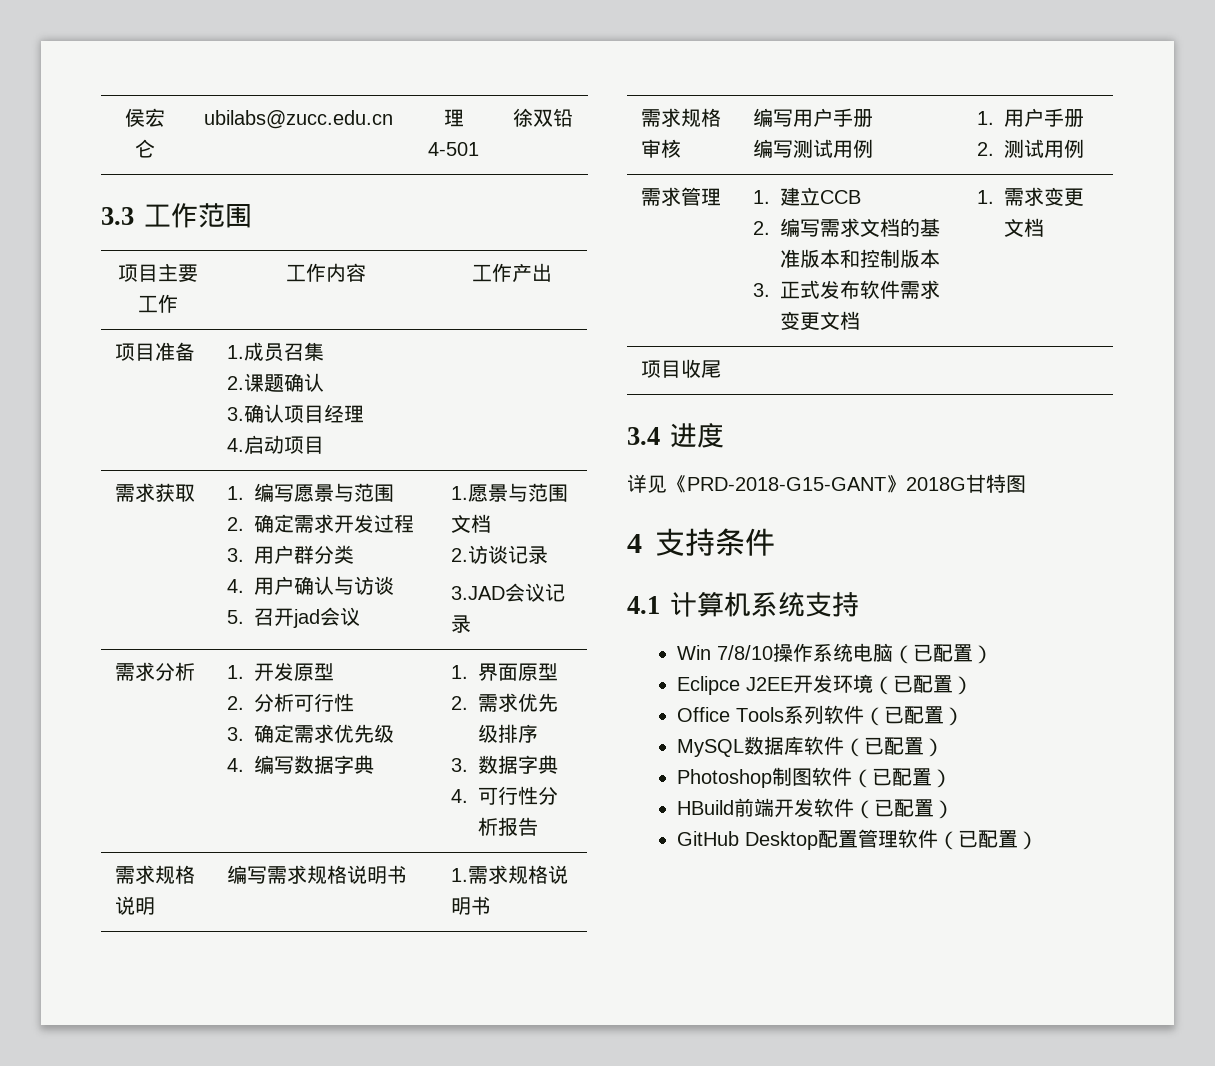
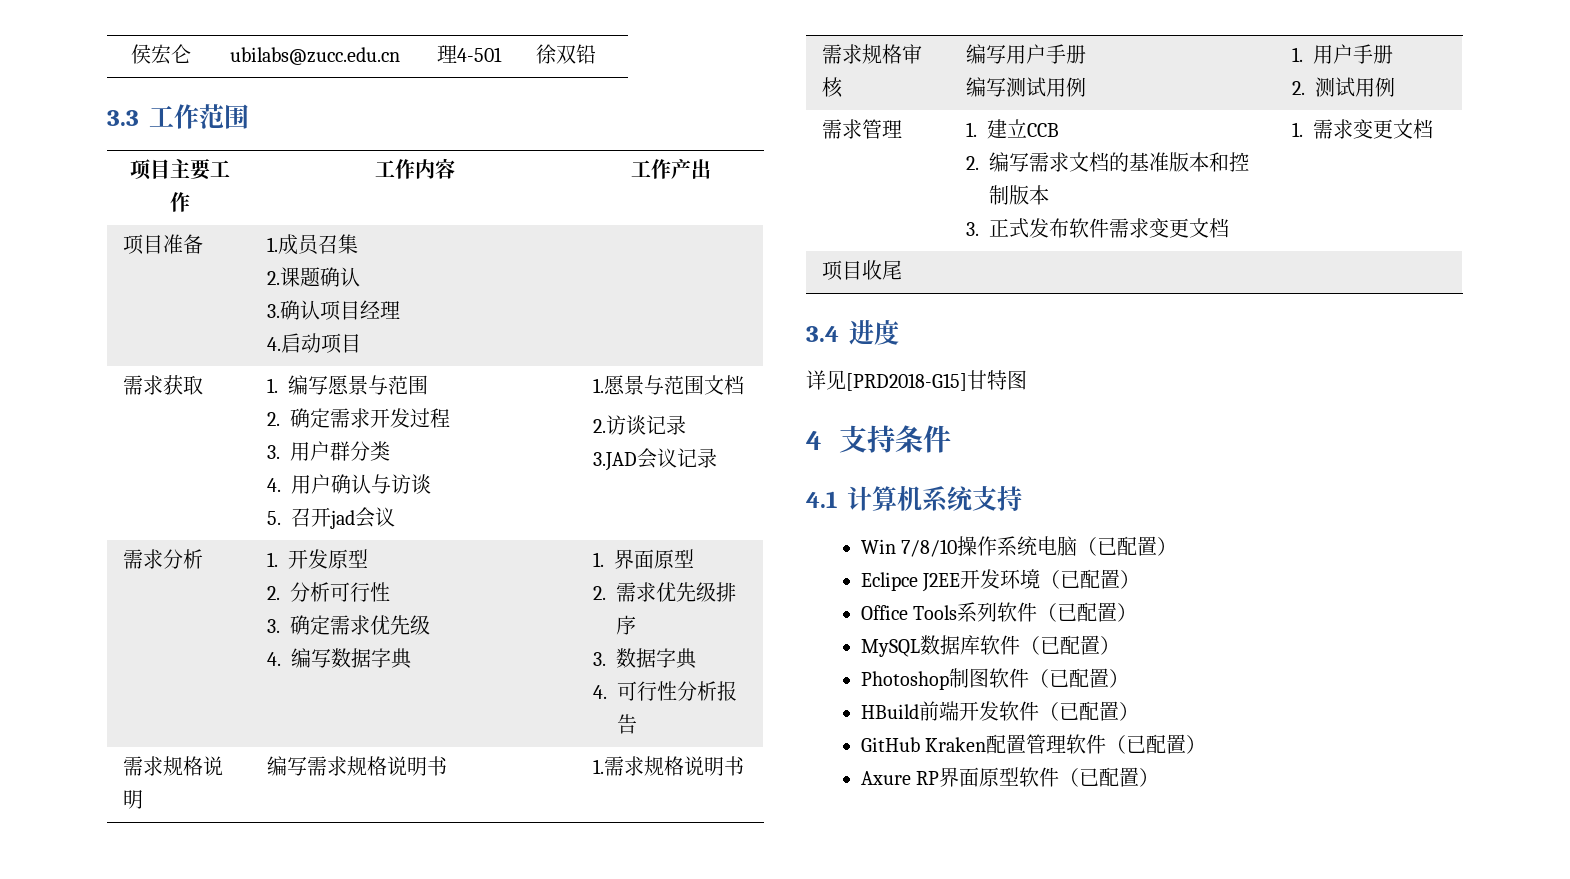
- 详见《PRD-2018-G15-GANT》2018G甘特图
+ 详见[PRD2018-G15]甘特图
- GitHub Desktop配置管理软件（已配置）
+ GitHub Kraken配置管理软件（已配置）
+ Axure RP界面原型软件（已配置）

